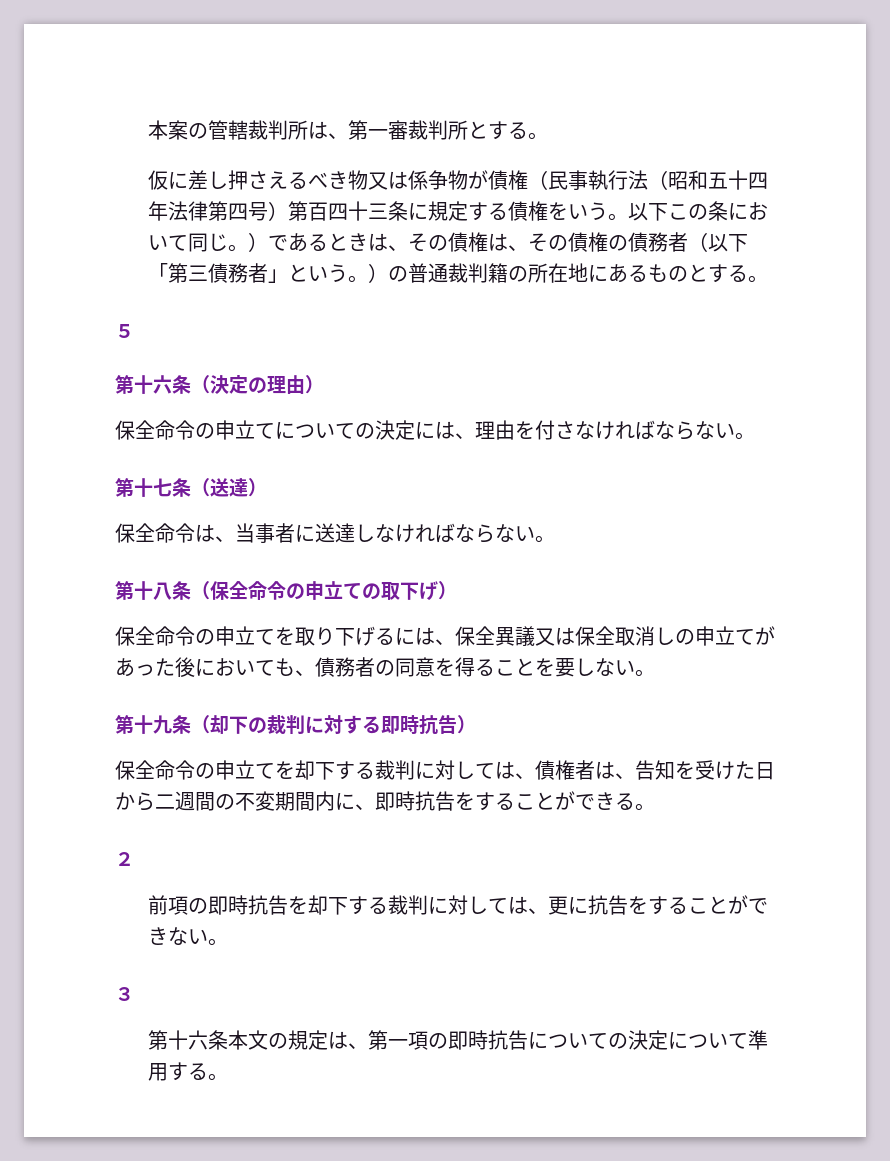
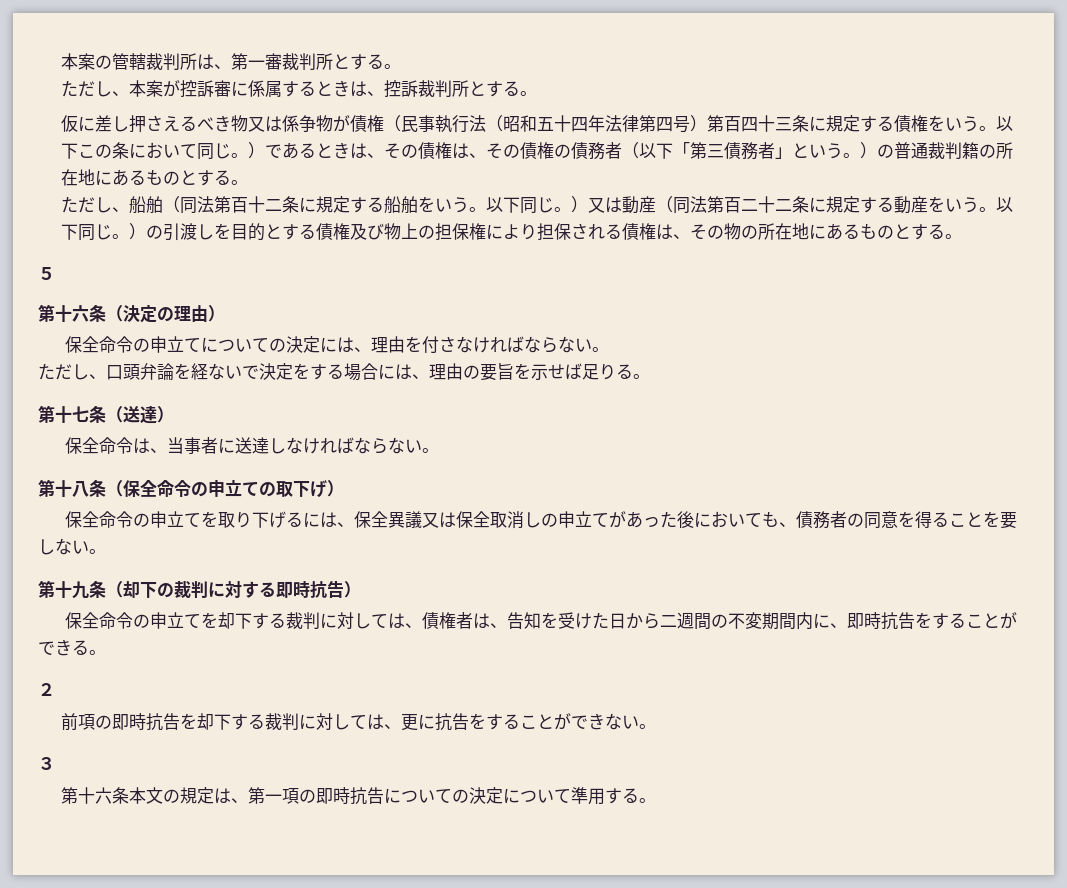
+ ただし、本案が控訴審に係属するときは、控訴裁判所とする。
+ ただし、船舶（同法第百十二条に規定する船舶をいう。以下同じ。）又は動産（同法第百二十二条に規定する動産をいう。以下同じ。）の引渡しを目的とする債権及び物上の担保権により担保される債権は、その物の所在地にあるものとする。
+ ただし、口頭弁論を経ないで決定をする場合には、理由の要旨を示せば足りる。

